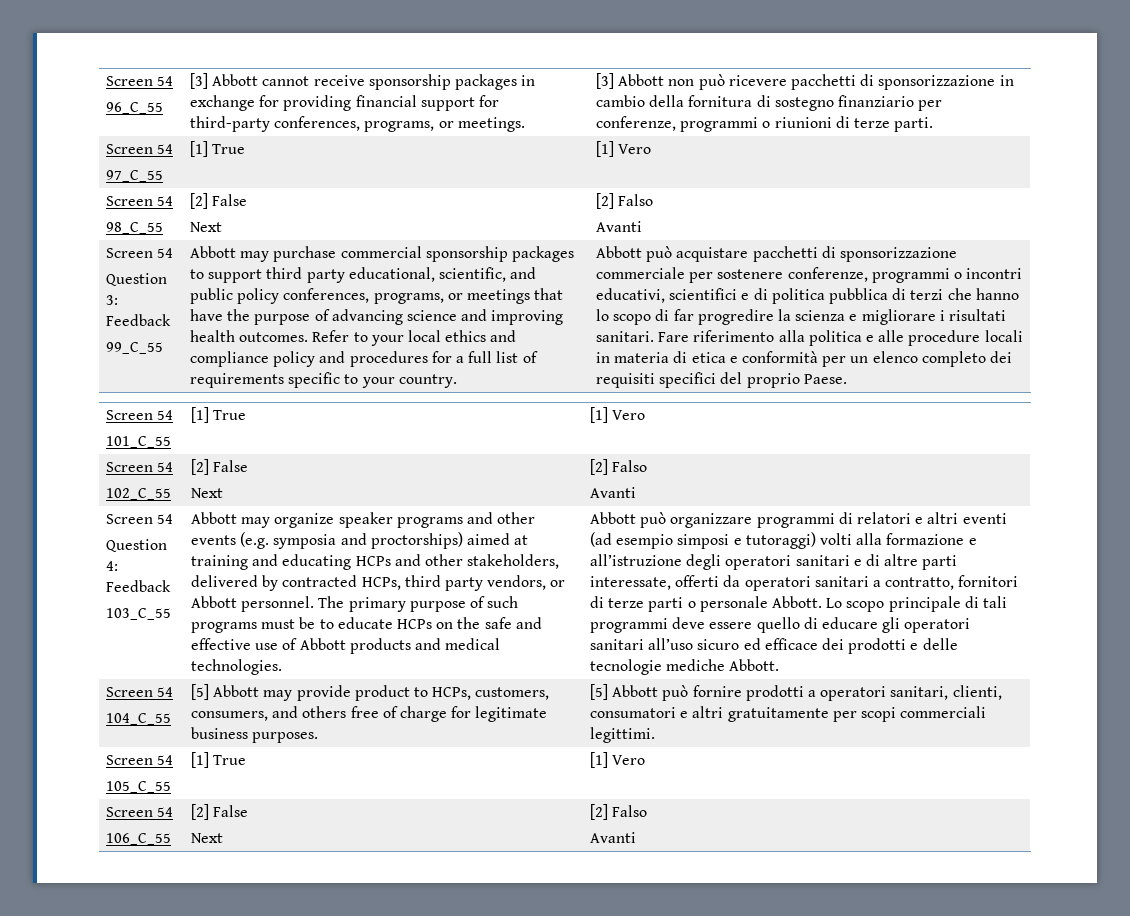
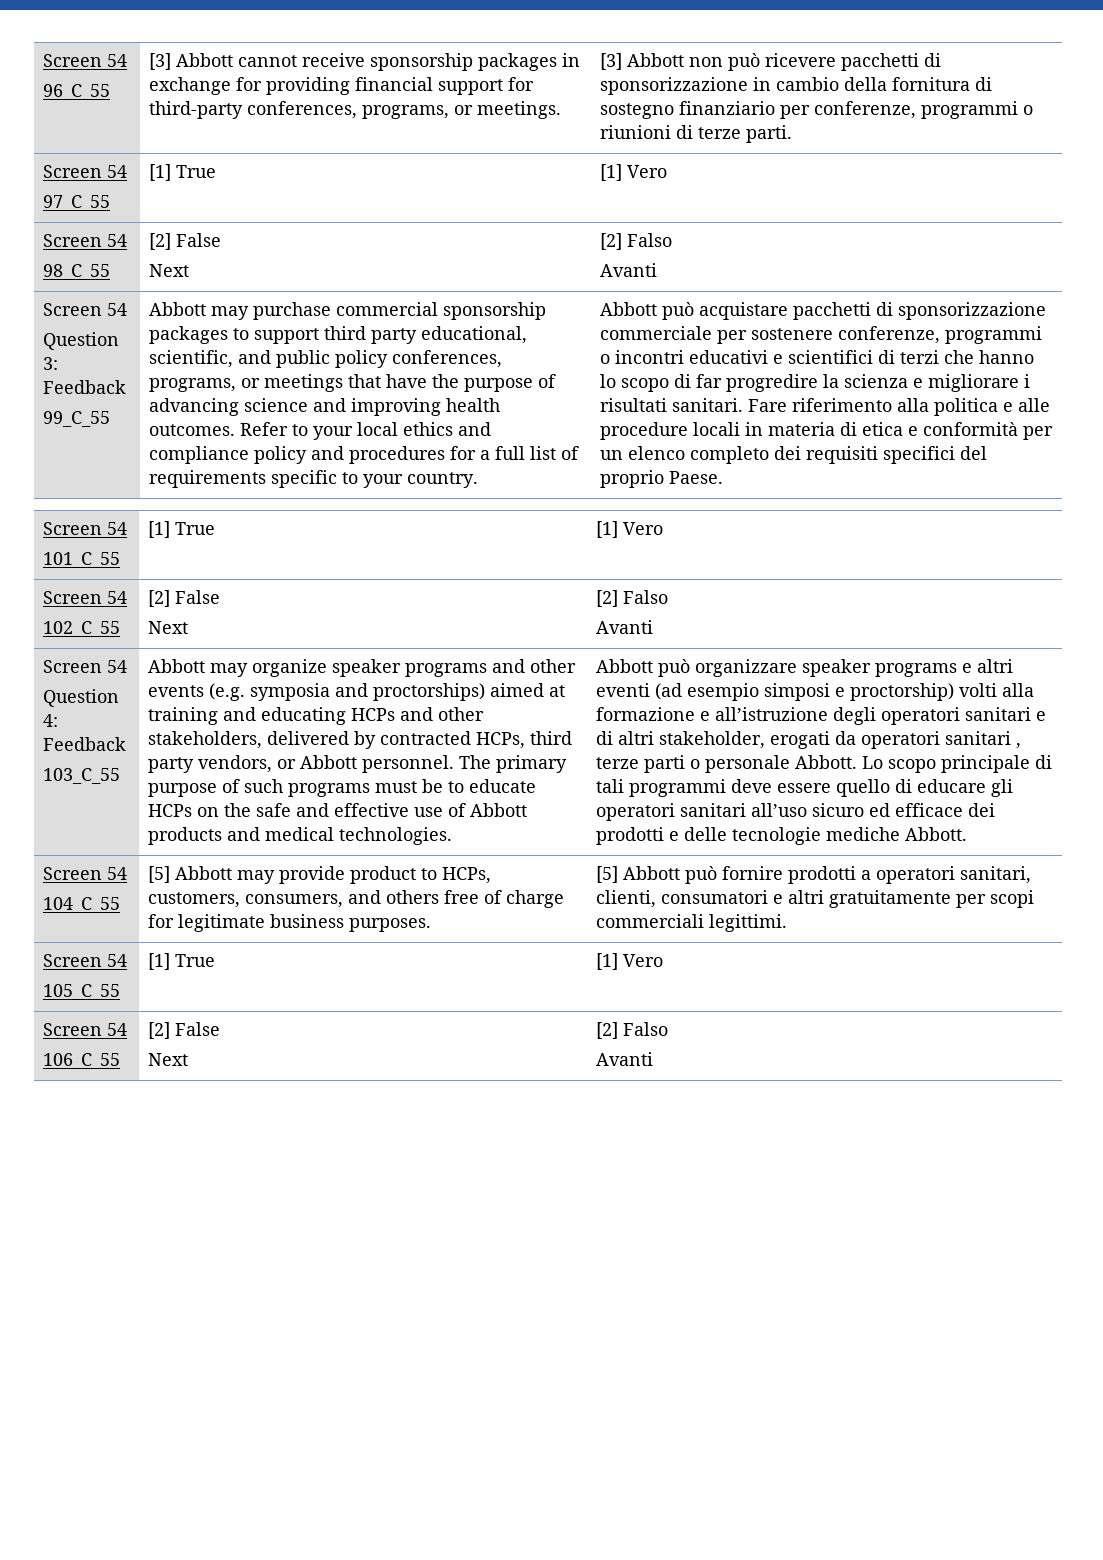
- Abbott può acquistare pacchetti di sponsorizzazione commerciale per sostenere conferenze, programmi o incontri educativi, scientifici e di politica pubblica di terzi che hanno lo scopo di far progredire la scienza e migliorare i risultati sanitari.
+ Abbott può acquistare pacchetti di sponsorizzazione commerciale per sostenere conferenze, programmi o incontri educativi e scientifici di terzi che hanno lo scopo di far progredire la scienza e migliorare i risultati sanitari.
- Abbott può organizzare programmi di relatori e altri eventi (ad esempio simposi e tutoraggi) volti alla formazione e all’istruzione degli operatori sanitari e di altre parti interessate, offerti da operatori sanitari a contratto, fornitori di terze parti o personale Abbott.
+ Abbott può organizzare speaker programs e altri eventi (ad esempio simposi e proctorship) volti alla formazione e all’istruzione degli operatori sanitari e di altri stakeholder, erogati da operatori sanitari , terze parti o personale Abbott.

